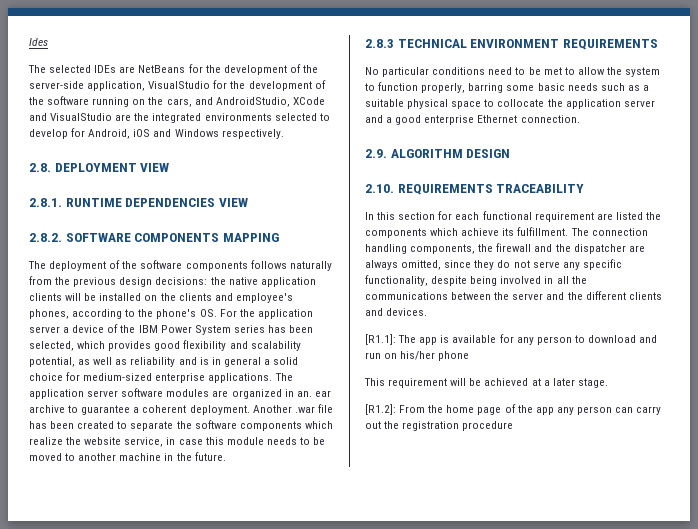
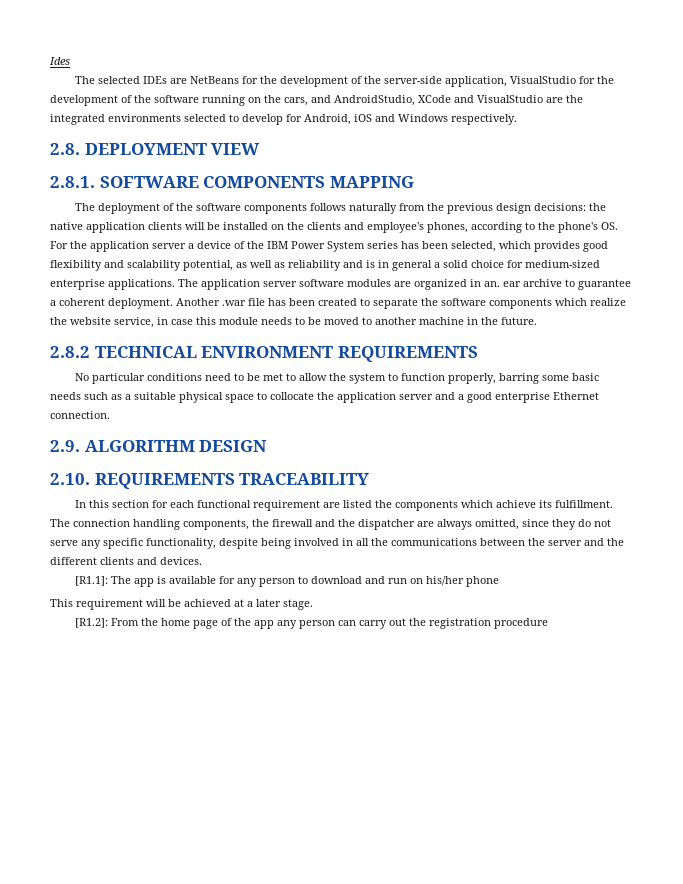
- 2.8.1. RUNTIME DEPENDENCIES VIEW
- 2.8.2. SOFTWARE COMPONENTS MAPPING
+ 2.8.1. SOFTWARE COMPONENTS MAPPING
- 2.8.3 TECHNICAL ENVIRONMENT REQUIREMENTS
+ 2.8.2 TECHNICAL ENVIRONMENT REQUIREMENTS

